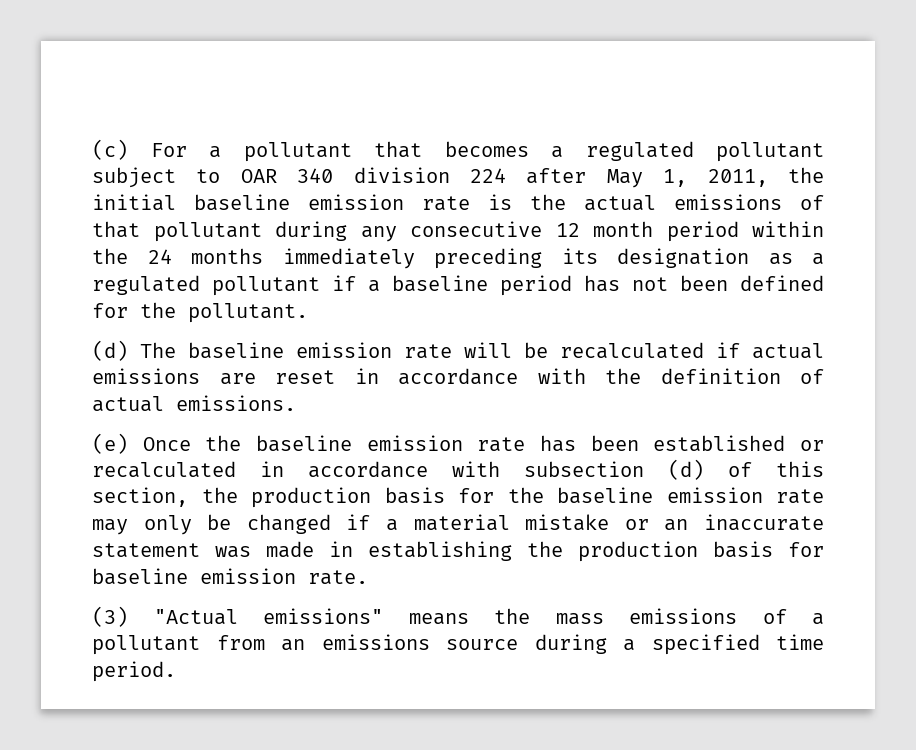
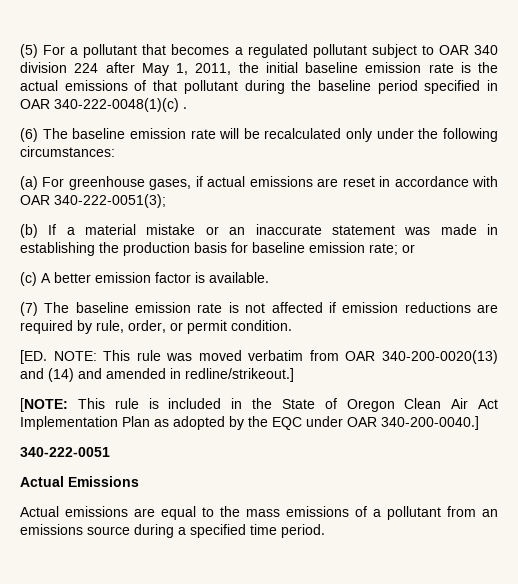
- (c) For a pollutant that becomes a regulated pollutant subject to OAR 340 division 224 after May 1, 2011, the initial baseline emission rate is the actual emissions of that pollutant during any consecutive 12 month period within the 24 months immediately preceding its designation as a regulated pollutant if a baseline period has not been defined for the pollutant.
- (d) The baseline emission rate will be recalculated if actual emissions are reset in accordance with the definition of actual emissions.
- (e) Once the baseline emission rate has been established or recalculated in accordance with subsection (d) of this section, the production basis for the baseline emission rate may only be changed if a material mistake or an inaccurate statement was made in establishing the production basis for baseline emission rate.
- (3) "Actual emissions" means the mass emissions of a pollutant from an emissions source during a specified time period.
+ (5) For a pollutant that becomes a regulated pollutant subject to OAR 340 division 224 after May 1, 2011, the initial baseline emission rate is the actual emissions of that pollutant during the baseline period specified in OAR 340-222-0048(1)(c) .
+ (6) The baseline emission rate will be recalculated only under the following circumstances:
+ (a) For greenhouse gases, if actual emissions are reset in accordance with OAR 340-222-0051(3);
+ (b) If a material mistake or an inaccurate statement was made in establishing the production basis for baseline emission rate; or
+ (c) A better emission factor is available.
+ (7) The baseline emission rate is not affected if emission reductions are required by rule, order, or permit condition.
+ [ED. NOTE: This rule was moved verbatim from OAR 340-200-0020(13) and (14) and amended in redline/strikeout.]
+ [NOTE: This rule is included in the State of Oregon Clean Air Act Implementation Plan as adopted by the EQC under OAR 340-200-0040.]
+ 340-222-0051
+ Actual Emissions
+ Actual emissions are equal to the mass emissions of a pollutant from an emissions source during a specified time period.

